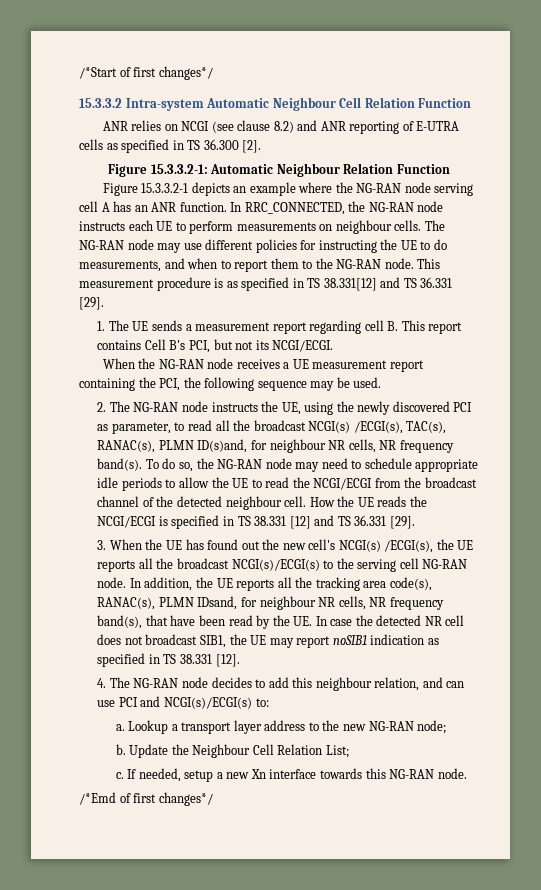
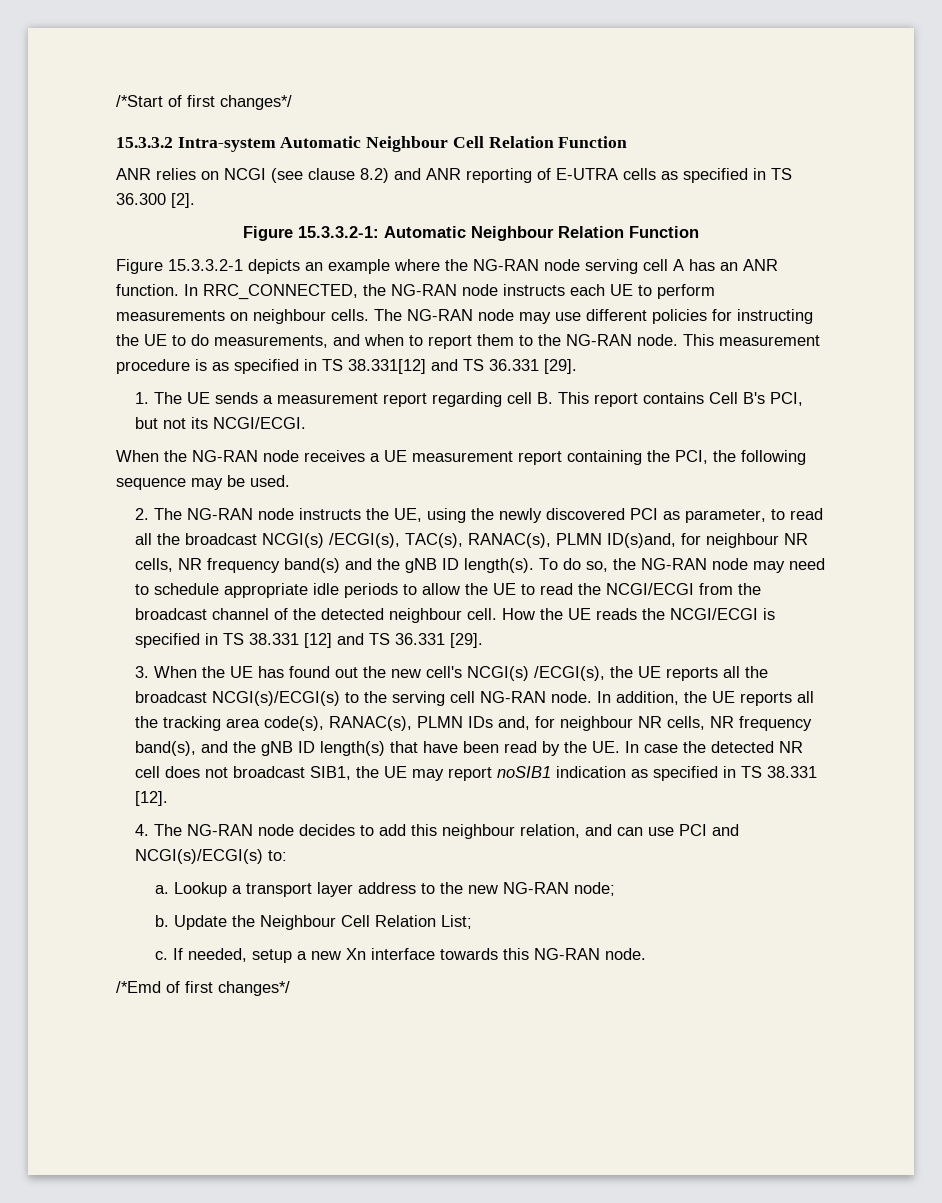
- 2. The NG-RAN node instructs the UE, using the newly discovered PCI as parameter, to read all the broadcast NCGI(s) /ECGI(s), TAC(s), RANAC(s), PLMN ID(s)and, for neighbour NR cells, NR frequency band(s).
+ 2. The NG-RAN node instructs the UE, using the newly discovered PCI as parameter, to read all the broadcast NCGI(s) /ECGI(s), TAC(s), RANAC(s), PLMN ID(s)and, for neighbour NR cells, NR frequency band(s) and the gNB ID length(s).
- In addition, the UE reports all the tracking area code(s), RANAC(s), PLMN IDsand, for neighbour NR cells, NR frequency band(s), that have been read by the UE. In case the detected NR cell does not broadcast SIB1, the UE may report noSIB1 indication as specified in TS 38.331 [12].
+ In addition, the UE reports all the tracking area code(s), RANAC(s), PLMN IDs and, for neighbour NR cells, NR frequency band(s), and the gNB ID length(s) that have been read by the UE. In case the detected NR cell does not broadcast SIB1, the UE may report noSIB1 indication as specified in TS 38.331 [12].

